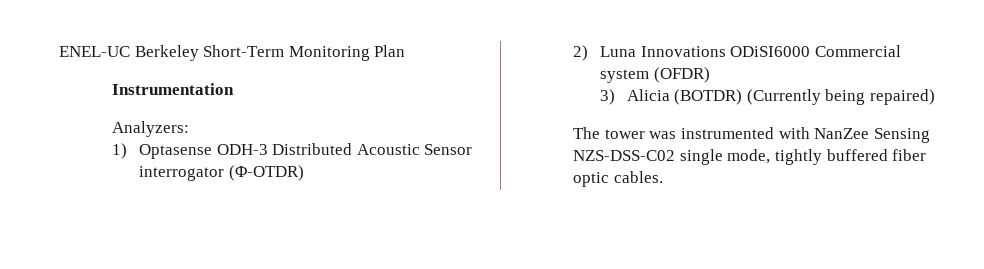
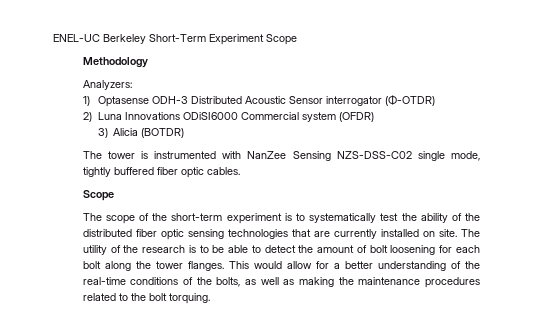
- ENEL-UC Berkeley Short-Term Monitoring Plan
- Instrumentation
+ ENEL-UC Berkeley Short-Term Experiment Scope
+ Methodology
- 3) Alicia (BOTDR) (Currently being repaired)
+ 3) Alicia (BOTDR)
- The tower was instrumented with NanZee Sensing NZS-DSS-C02 single mode, tightly buffered fiber optic cables.
+ The tower is instrumented with NanZee Sensing NZS-DSS-C02 single mode, tightly buffered fiber optic cables.
+ Scope
+ The scope of the short-term experiment is to systematically test the ability of the distributed fiber optic sensing technologies that are currently installed on site. The utility of the research is to be able to detect the amount of bolt loosening for each bolt along the tower flanges. This would allow for a better understanding of the real-time conditions of the bolts, as well as making the maintenance procedures related to the bolt torquing.

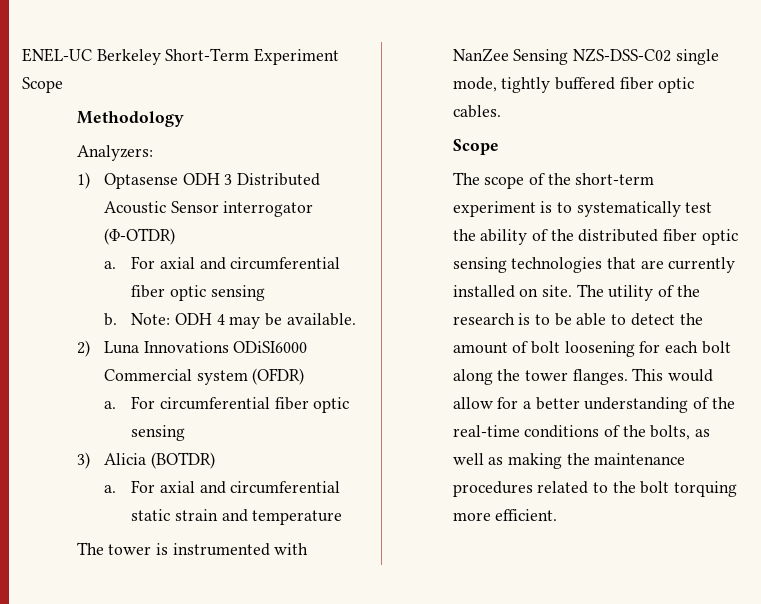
- 1) Optasense ODH-3 Distributed Acoustic Sensor interrogator (Φ-OTDR)
+ 1) Optasense ODH 3 Distributed Acoustic Sensor interrogator (Φ-OTDR)
+ a. For axial and circumferential fiber optic sensing
+ b. Note: ODH 4 may be available.
+ a. For circumferential fiber optic sensing
  3) Alicia (BOTDR)
+ a. For axial and circumferential static strain and temperature
- This would allow for a better understanding of the real-time conditions of the bolts, as well as making the maintenance procedures related to the bolt torquing.
+ This would allow for a better understanding of the real-time conditions of the bolts, as well as making the maintenance procedures related to the bolt torquing more efficient.

